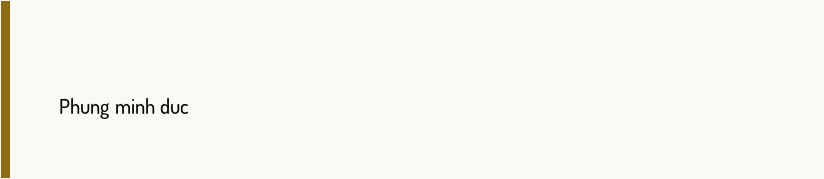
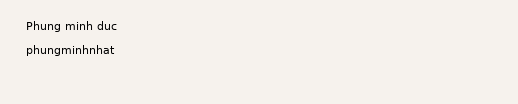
+ phungminhnhat

